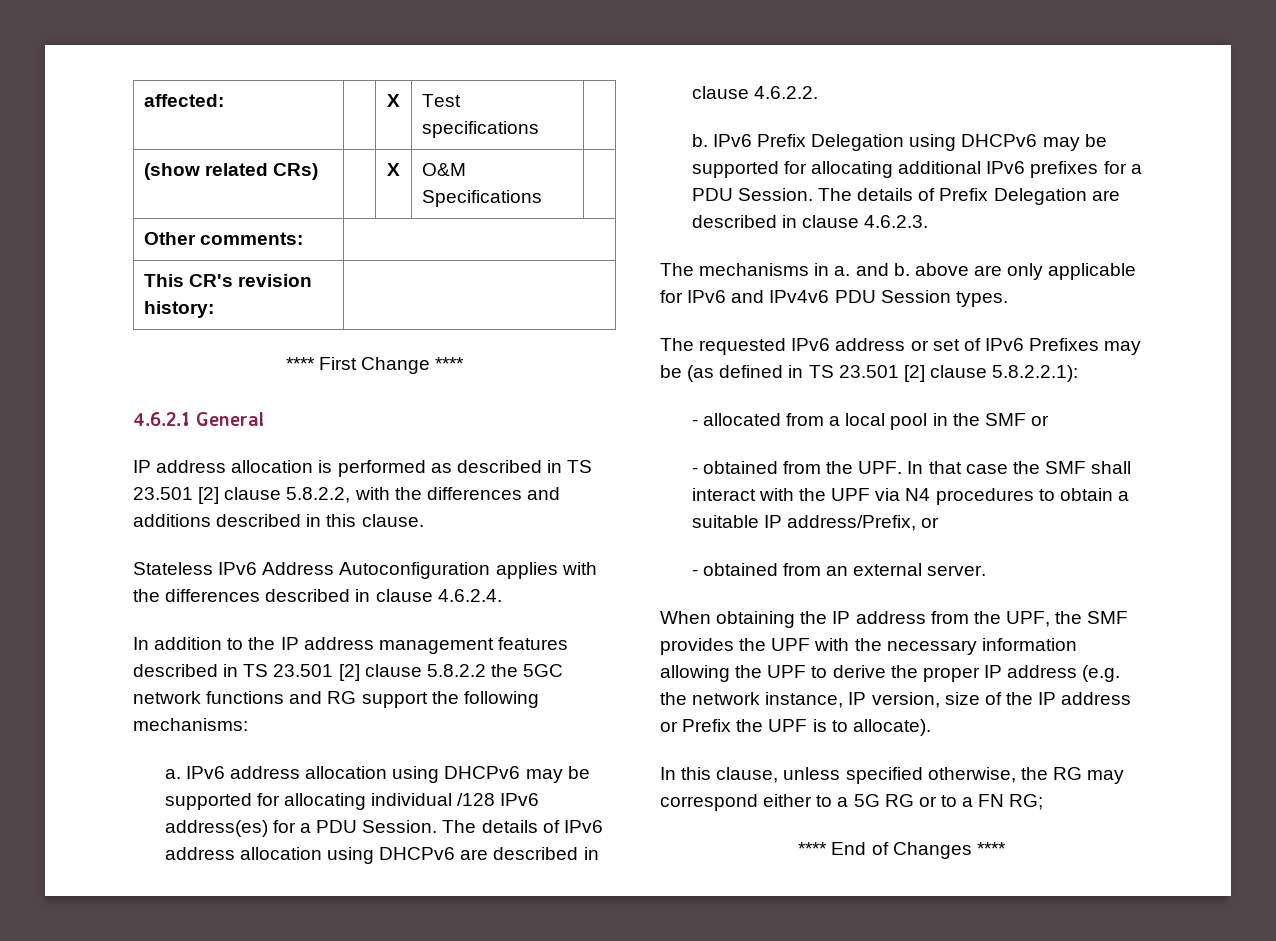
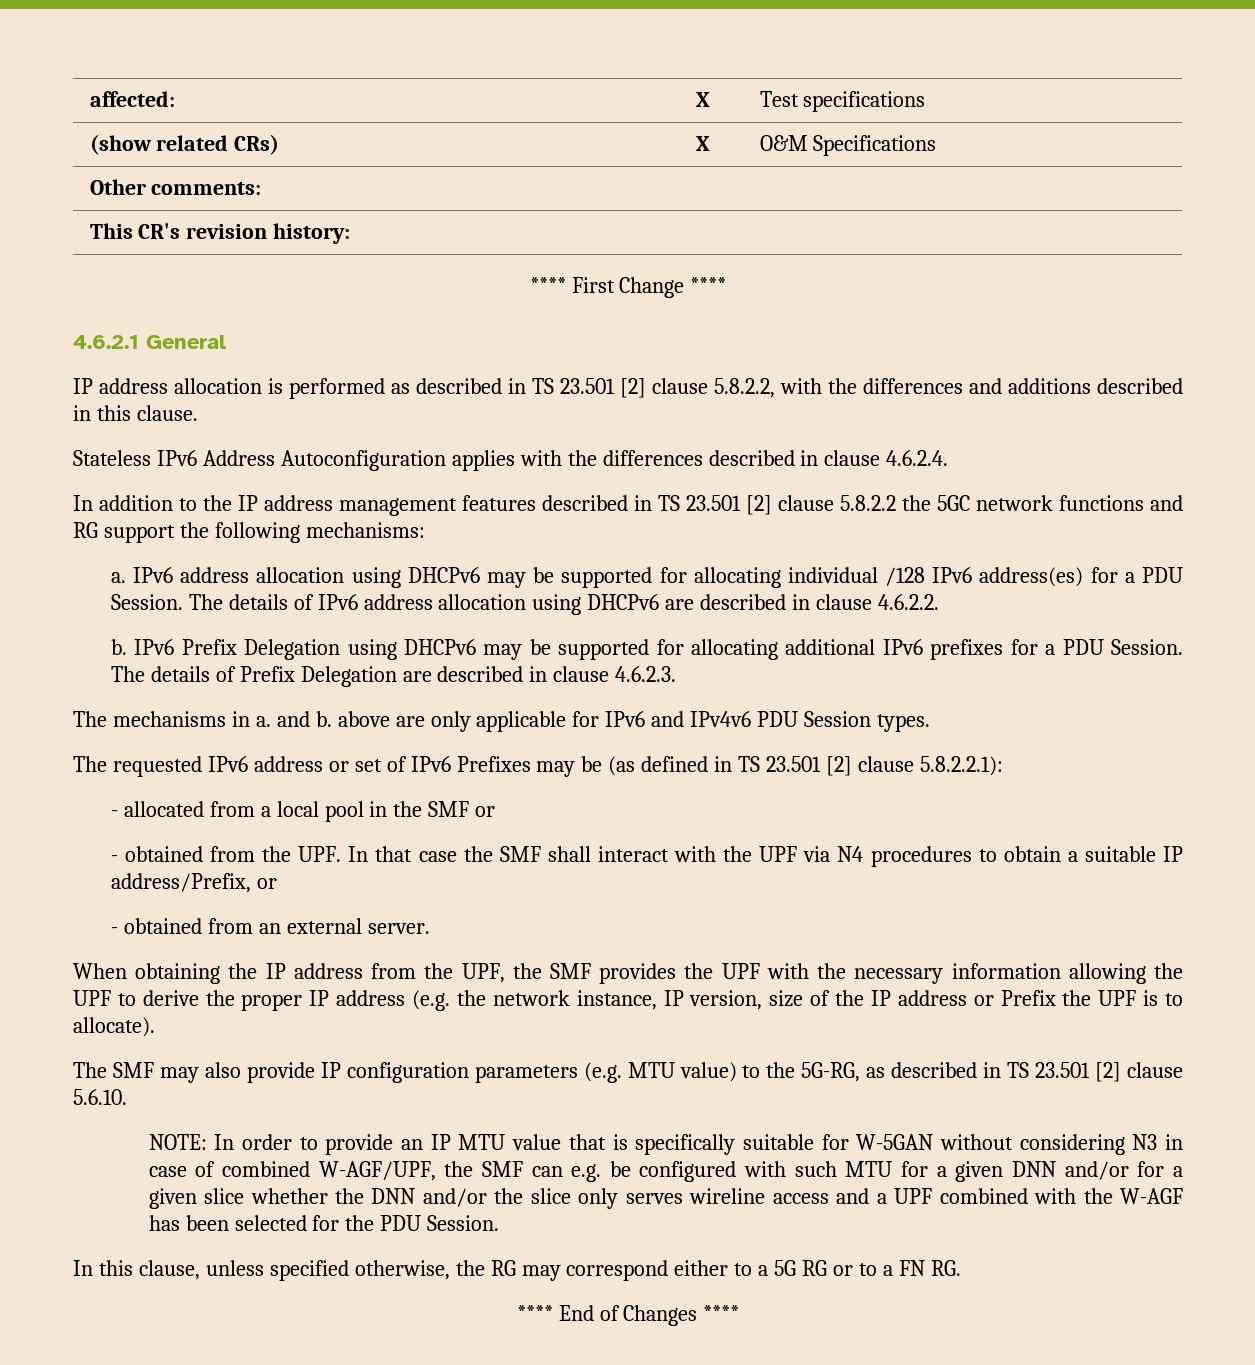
+ The SMF may also provide IP configuration parameters (e.g. MTU value) to the 5G-RG, as described in TS 23.501 [2] clause 5.6.10.
+ NOTE: In order to provide an IP MTU value that is specifically suitable for W-5GAN without considering N3 in case of combined W-AGF/UPF, the SMF can e.g. be configured with such MTU for a given DNN and/or for a given slice whether the DNN and/or the slice only serves wireline access and a UPF combined with the W-AGF has been selected for the PDU Session.
- In this clause, unless specified otherwise, the RG may correspond either to a 5G RG or to a FN RG;
+ In this clause, unless specified otherwise, the RG may correspond either to a 5G RG or to a FN RG.

